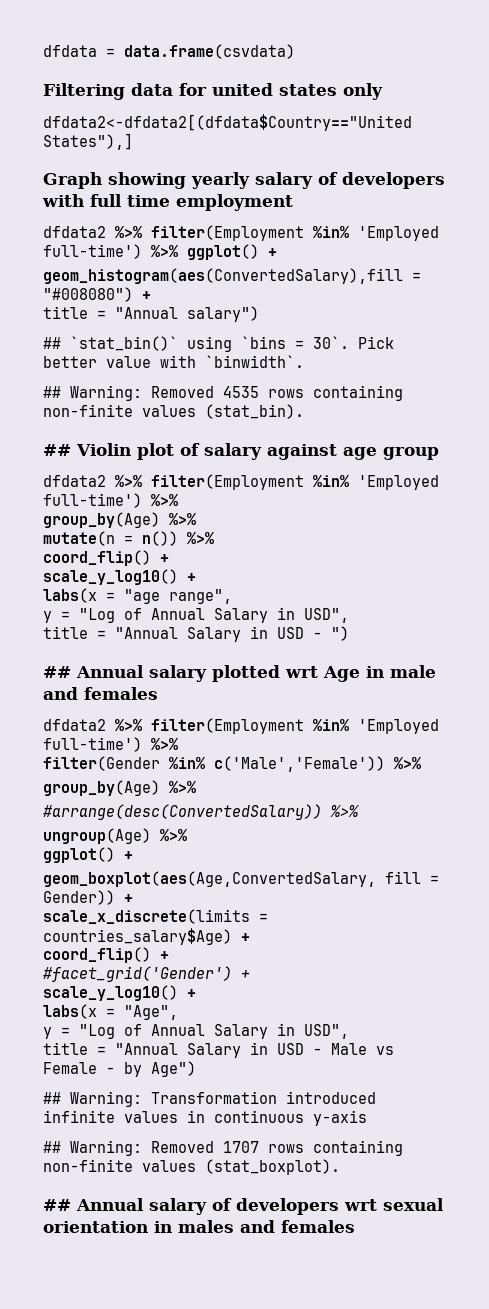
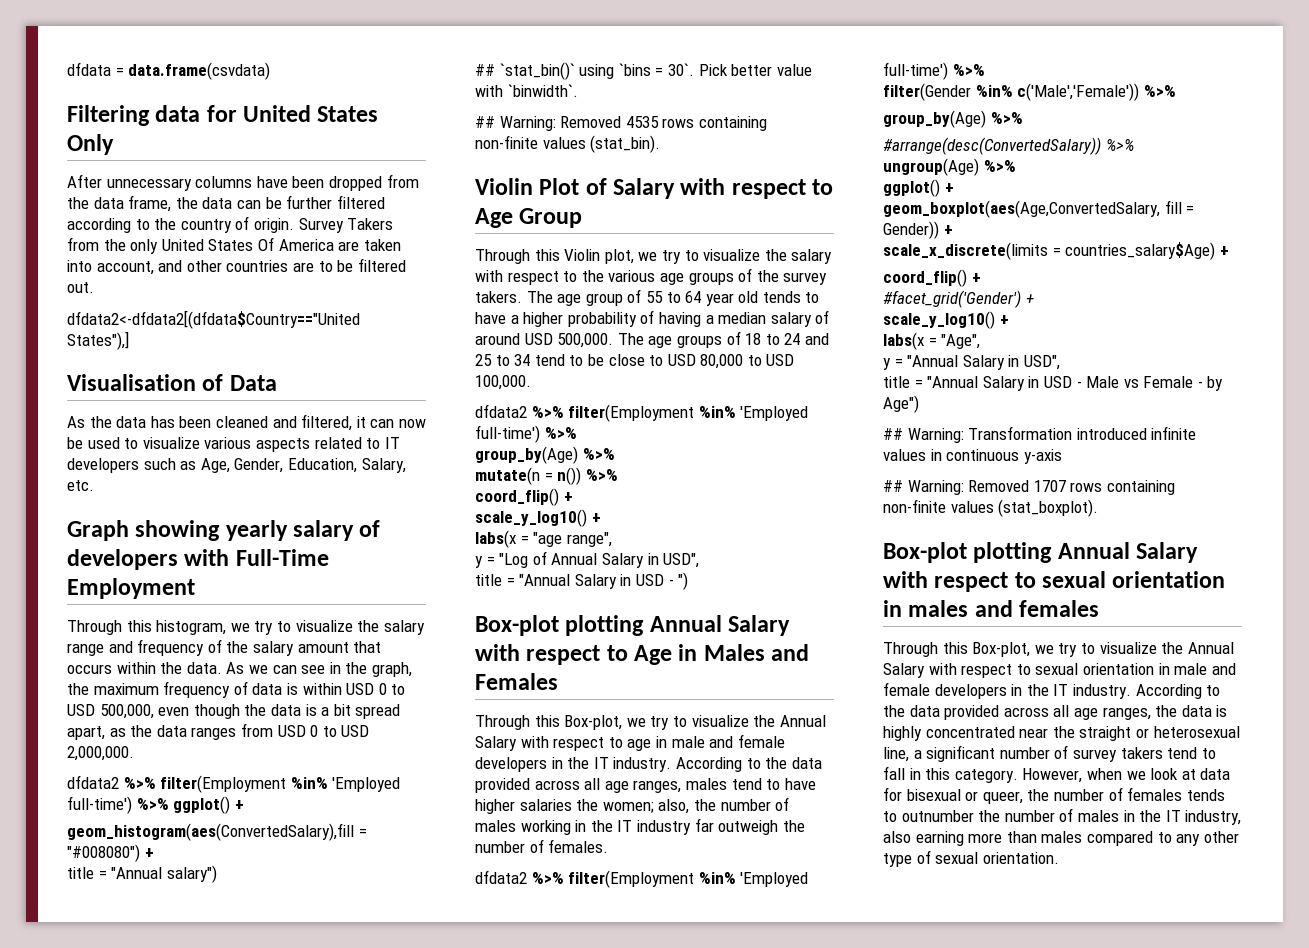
- Filtering data for united states only
+ Filtering data for United States Only
+ After unnecessary columns have been dropped from the data frame, the data can be further filtered according to the country of origin. Survey Takers from the only United States Of America are taken into account, and other countries are to be filtered out.
  dfdata2<-dfdata2[(dfdata$Country=="United States"),]
+ Visualisation of Data
+ As the data has been cleaned and filtered, it can now be used to visualize various aspects related to IT developers such as Age, Gender, Education, Salary, etc.
- Graph showing yearly salary of developers with full time employment
+ Graph showing yearly salary of developers with Full-Time Employment
+ Through this histogram, we try to visualize the salary range and frequency of the salary amount that occurs within the data. As we can see in the graph, the maximum frequency of data is within USD 0 to USD 500,000, even though the data is a bit spread apart, as the data ranges from USD 0 to USD 2,000,000.
- ## Violin plot of salary against age group
+ Violin Plot of Salary with respect to Age Group
+ Through this Violin plot, we try to visualize the salary with respect to the various age groups of the survey takers. The age group of 55 to 64 year old tends to have a higher probability of having a median salary of around USD 500,000. The age groups of 18 to 24 and 25 to 34 tend to be close to USD 80,000 to USD 100,000.
- ## Annual salary plotted wrt Age in male and females
+ Box-plot plotting Annual Salary with respect to Age in Males and Females
+ Through this Box-plot, we try to visualize the Annual Salary with respect to age in male and female developers in the IT industry. According to the data provided across all age ranges, males tend to have higher salaries the women; also, the number of males working in the IT industry far outweigh the number of females.
  labs(x = "Age",
- y = "Log of Annual Salary in USD",
+ y = "Annual Salary in USD",
- ## Annual salary of developers wrt sexual orientation in males and females
+ Box-plot plotting Annual Salary with respect to sexual orientation in males and females
+ Through this Box-plot, we try to visualize the Annual Salary with respect to sexual orientation in male and female developers in the IT industry. According to the data provided across all age ranges, the data is highly concentrated near the straight or heterosexual line, a significant number of survey takers tend to fall in this category. However, when we look at data for bisexual or queer, the number of females tends to outnumber the number of males in the IT industry, also earning more than males compared to any other type of sexual orientation.

